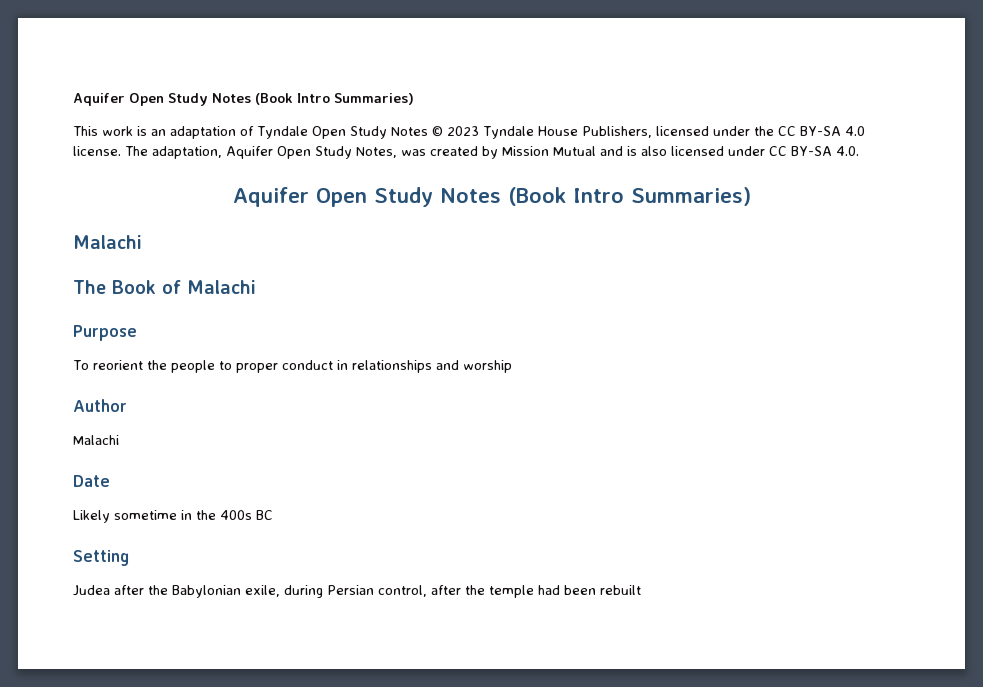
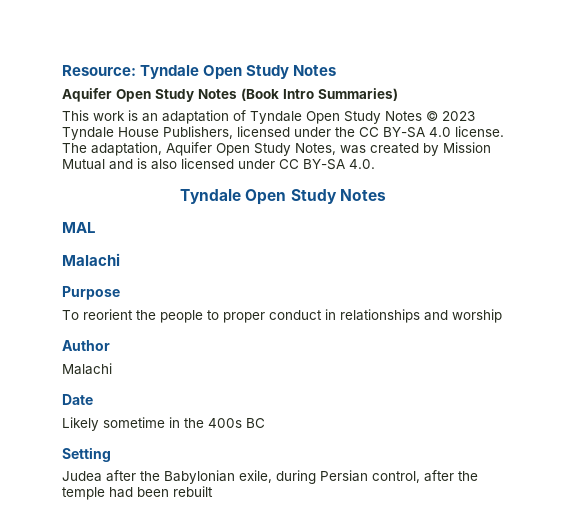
+ Resource: Tyndale Open Study Notes
  The adaptation, Aquifer Open Study Notes, was created by Mission Mutual and is also licensed under CC BY-SA 4.0.
- Aquifer Open Study Notes (Book Intro Summaries)
+ Tyndale Open Study Notes
+ MAL
  Malachi
- The Book of Malachi

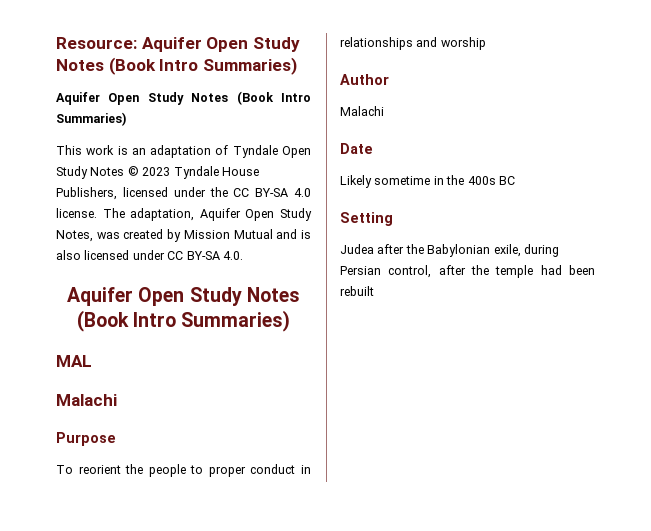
- Resource: Tyndale Open Study Notes
+ Resource: Aquifer Open Study Notes (Book Intro Summaries)
  The adaptation, Aquifer Open Study Notes, was created by Mission Mutual and is also licensed under CC BY-SA 4.0.
- Tyndale Open Study Notes
+ Aquifer Open Study Notes (Book Intro Summaries)

